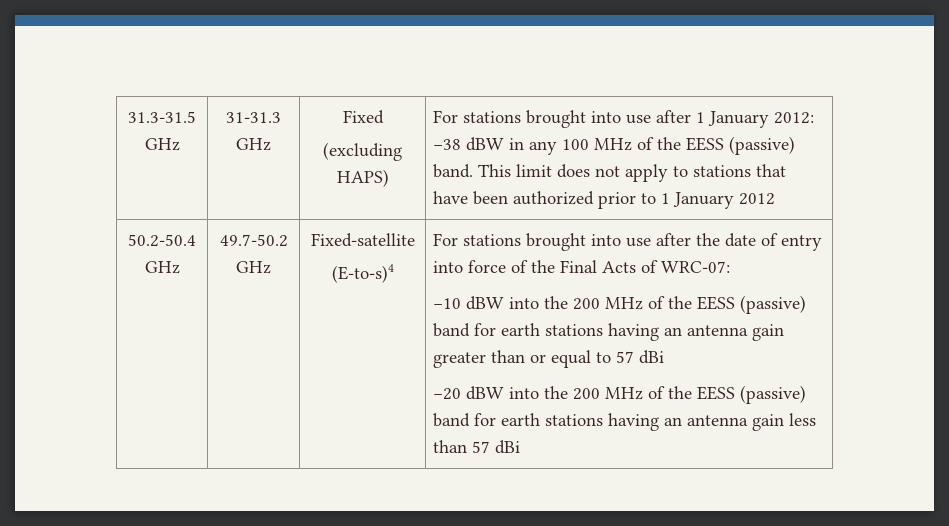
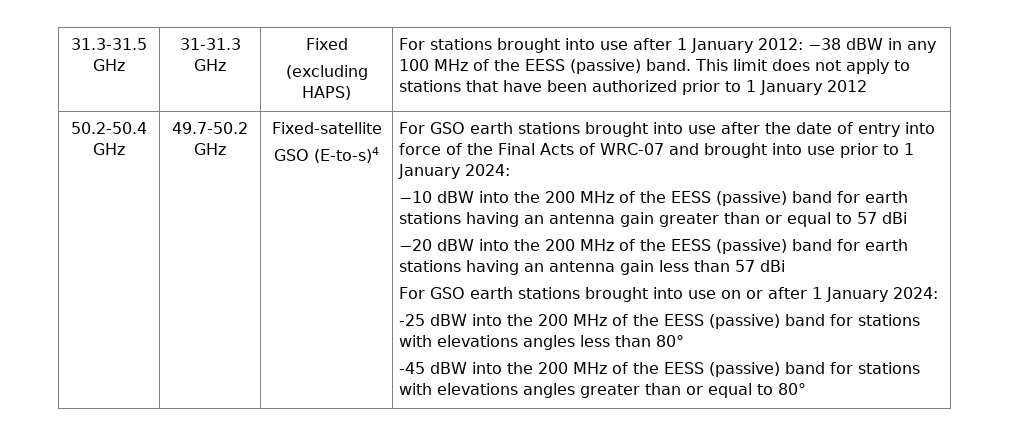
- (E-to-s)4
+ GSO (E-to-s)4
- For stations brought into use after the date of entry into force of the Final Acts of WRC-07:
+ For GSO earth stations brought into use after the date of entry into force of the Final Acts of WRC-07 and brought into use prior to 1 January 2024:
+ For GSO earth stations brought into use on or after 1 January 2024:
+ -25 dBW into the 200 MHz of the EESS (passive) band for stations with elevations angles less than 80°
+ -45 dBW into the 200 MHz of the EESS (passive) band for stations with elevations angles greater than or equal to 80°

